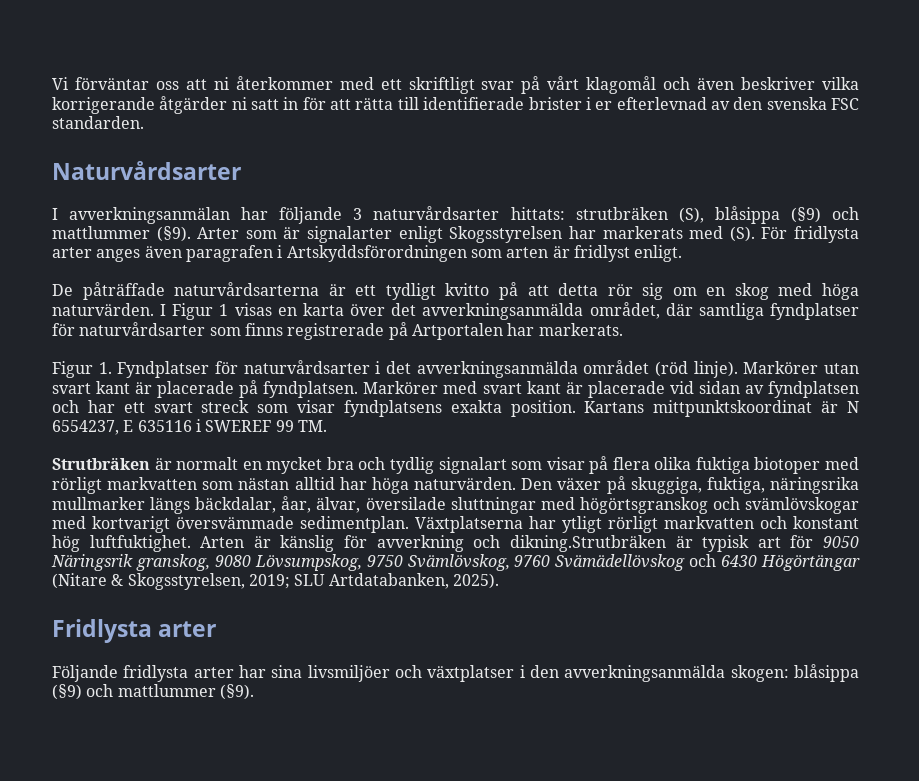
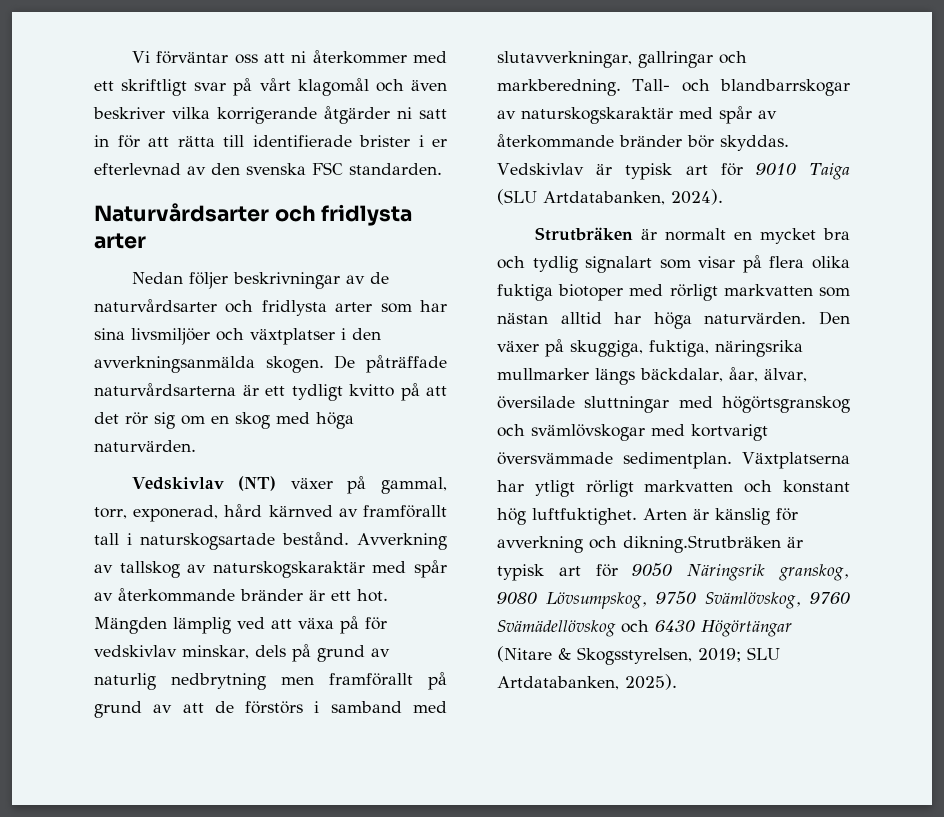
- Naturvårdsarter
- I avverkningsanmälan har följande 3 naturvårdsarter hittats: strutbräken (S), blåsippa (§9) och mattlummer (§9). Arter som är signalarter enligt Skogsstyrelsen har markerats med (S). För fridlysta arter anges även paragrafen i Artskyddsförordningen som arten är fridlyst enligt.
- De påträffade naturvårdsarterna är ett tydligt kvitto på att detta rör sig om en skog med höga naturvärden. I Figur 1 visas en karta över det avverkningsanmälda området, där samtliga fyndplatser för naturvårdsarter som finns registrerade på Artportalen har markerats.
- Figur 1. Fyndplatser för naturvårdsarter i det avverkningsanmälda området (röd linje). Markörer utan svart kant är placerade på fyndplatsen. Markörer med svart kant är placerade vid sidan av fyndplatsen och har ett svart streck som visar fyndplatsens exakta position. Kartans mittpunktskoordinat är N 6554237, E 635116 i SWEREF 99 TM.
+ Naturvårdsarter och fridlysta arter
+ Nedan följer beskrivningar av de naturvårdsarter och fridlysta arter som har sina livsmiljöer och växtplatser i den avverkningsanmälda skogen. De påträffade naturvårdsarterna är ett tydligt kvitto på att det rör sig om en skog med höga naturvärden.
+ Vedskivlav (NT) växer på gammal, torr, exponerad, hård kärnved av framförallt tall i naturskogsartade bestånd. Avverkning av tallskog av naturskogskaraktär med spår av återkommande bränder är ett hot. Mängden lämplig ved att växa på för vedskivlav minskar, dels på grund av naturlig nedbrytning men framförallt på grund av att de förstörs i samband med slutavverkningar, gallringar och markberedning. Tall- och blandbarrskogar av naturskogskaraktär med spår av återkommande bränder bör skyddas. Vedskivlav är typisk art för 9010 Taiga (SLU Artdatabanken, 2024).
- Fridlysta arter
- Följande fridlysta arter har sina livsmiljöer och växtplatser i den avverkningsanmälda skogen: blåsippa (§9) och mattlummer (§9).

